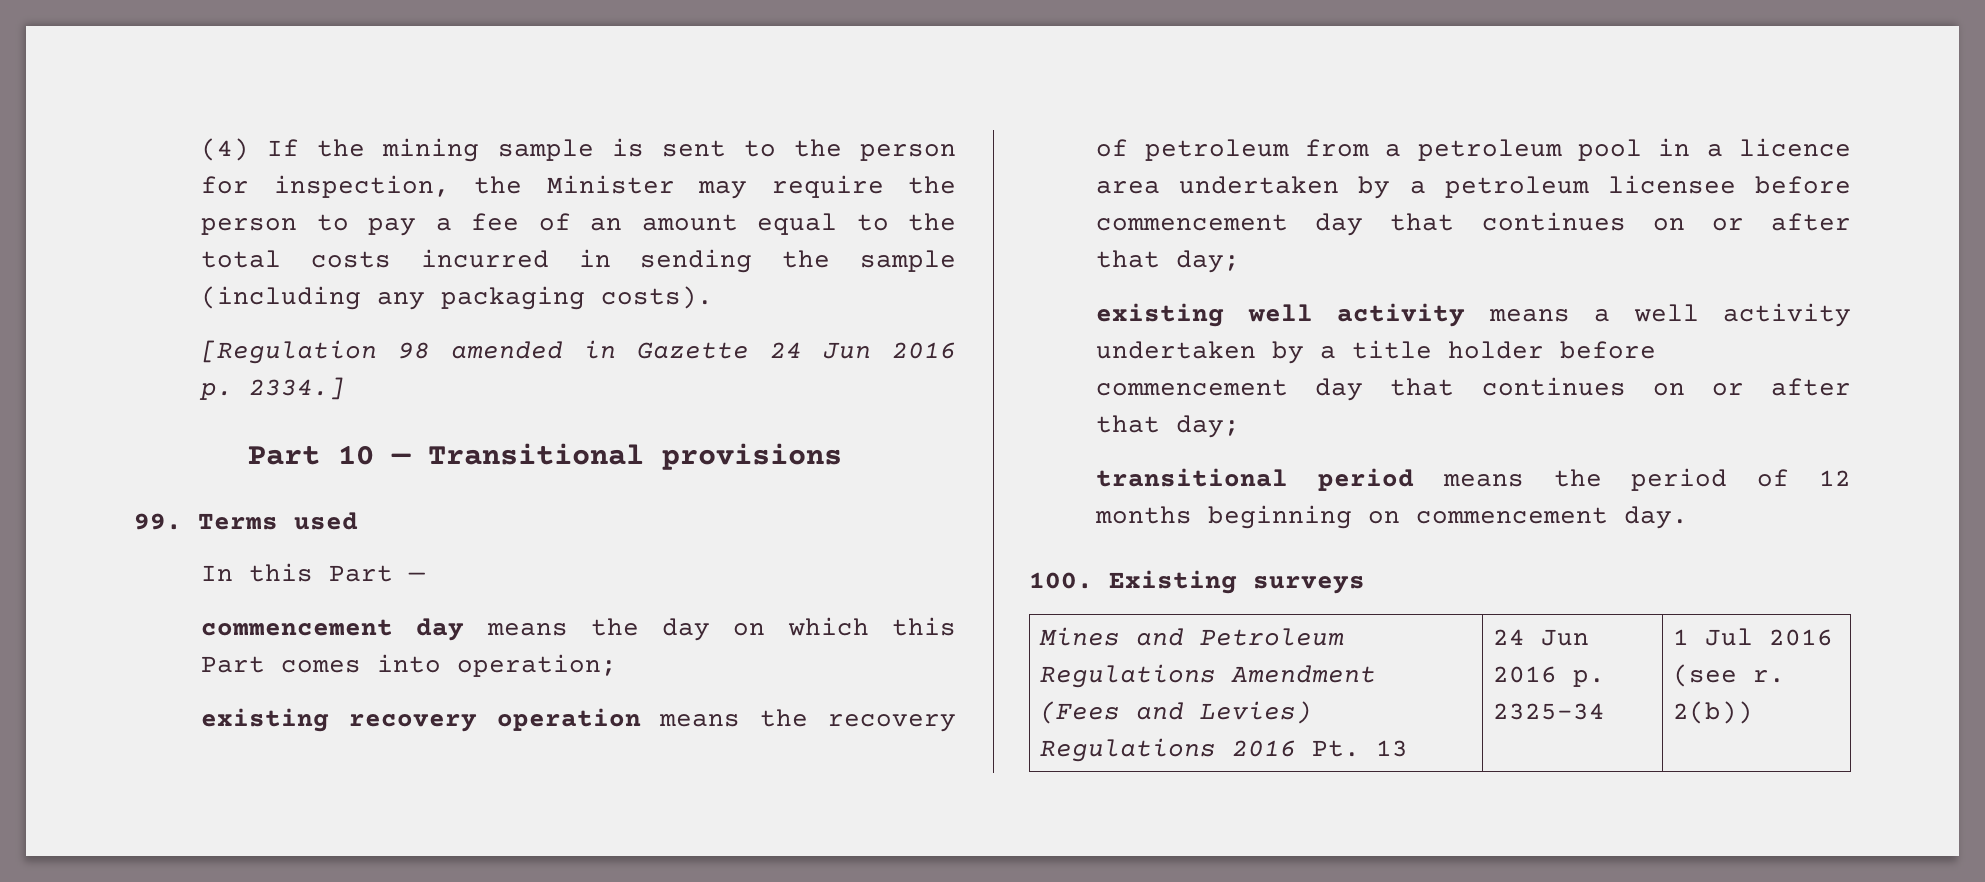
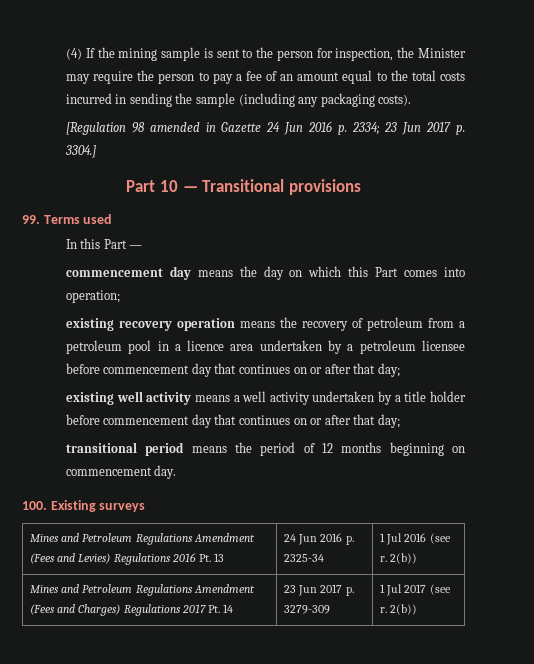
- [Regulation 98 amended in Gazette 24 Jun 2016 p. 2334.]
+ [Regulation 98 amended in Gazette 24 Jun 2016 p. 2334; 23 Jun 2017 p. 3304.]
+ Mines and Petroleum Regulations Amendment (Fees and Charges) Regulations 2017 Pt. 14 | 23 Jun 2017 p. 3279-309 | 1 Jul 2017 (see r. 2(b))

